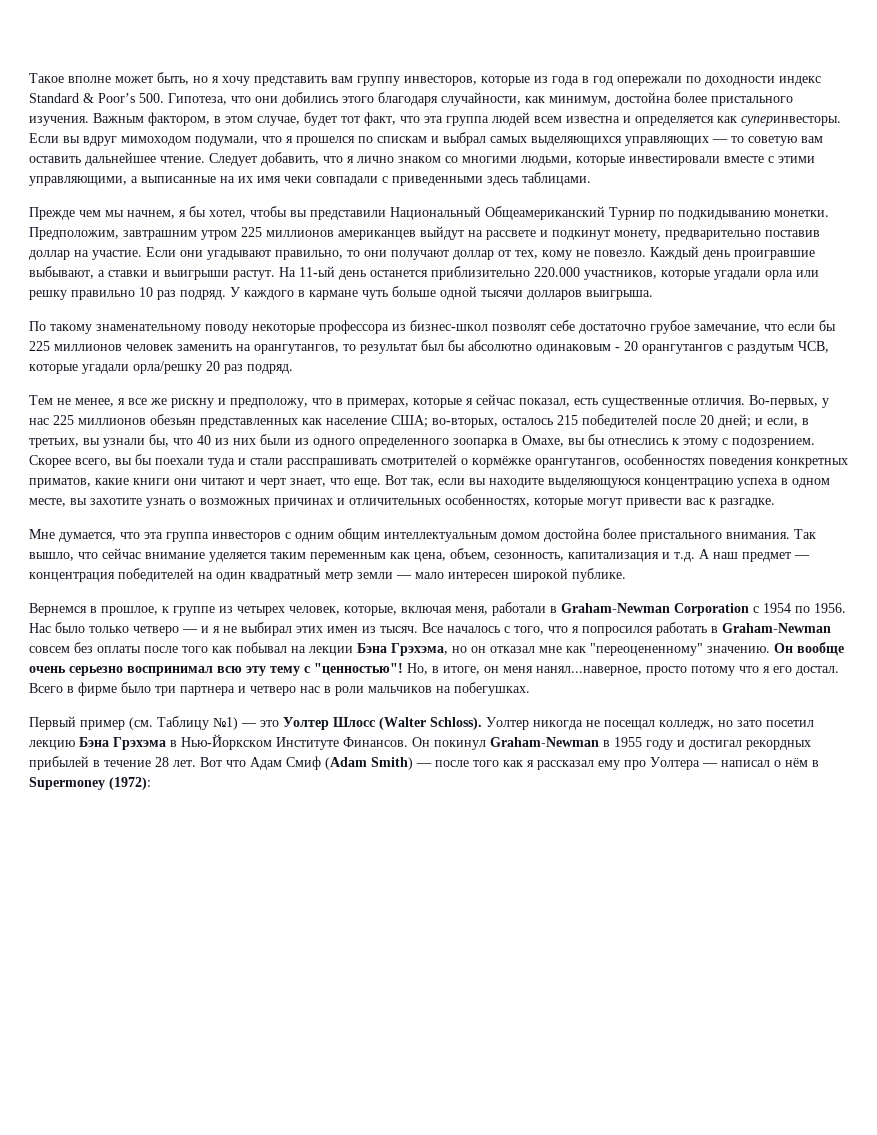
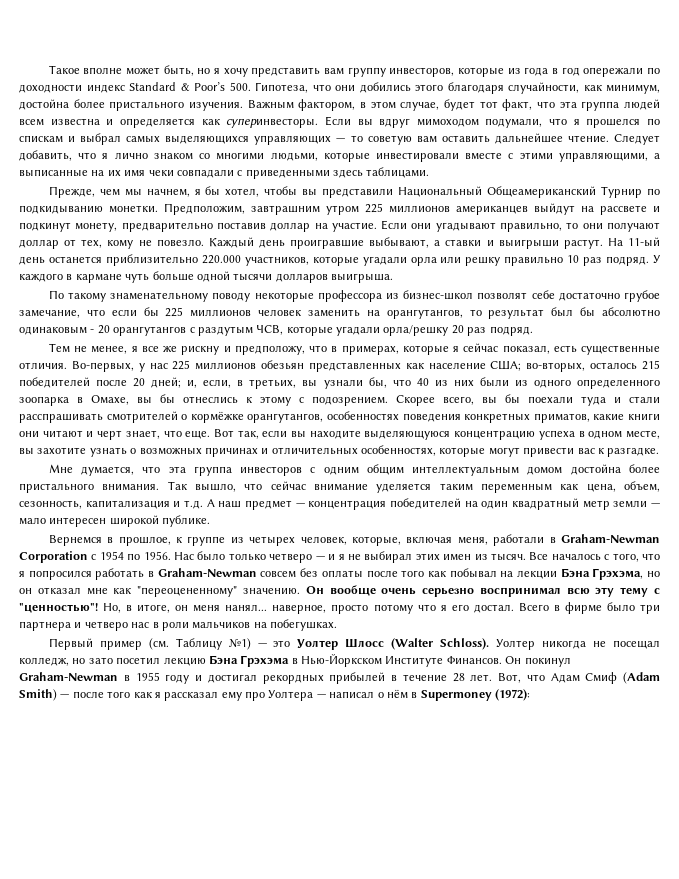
- Прежде чем мы начнем, я бы хотел, чтобы вы представили Национальный Общеамериканский Турнир по подкидыванию монетки.
+ Прежде, чем мы начнем, я бы хотел, чтобы вы представили Национальный Общеамериканский Турнир по подкидыванию монетки.
- Во-первых, у нас 225 миллионов обезьян представленных как население США; во-вторых, осталось 215 победителей после 20 дней; и если, в третьих, вы узнали бы, что 40 из них были из одного определенного зоопарка в Омахе, вы бы отнеслись к этому с подозрением.
+ Во-первых, у нас 225 миллионов обезьян представленных как население США; во-вторых, осталось 215 победителей после 20 дней; и, если, в третьих, вы узнали бы, что 40 из них были из одного определенного зоопарка в Омахе, вы бы отнеслись к этому с подозрением.
- Но, в итоге, он меня нанял...наверное, просто потому что я его достал.
+ Но, в итоге, он меня нанял... наверное, просто потому что я его достал.
- Вот что Адам Смиф (Adam Smith) — после того как я рассказал ему про Уолтера — написал о нём в Supermoney (1972):
+ Вот, что Адам Смиф (Adam Smith) — после того как я рассказал ему про Уолтера — написал о нём в Supermoney (1972):

